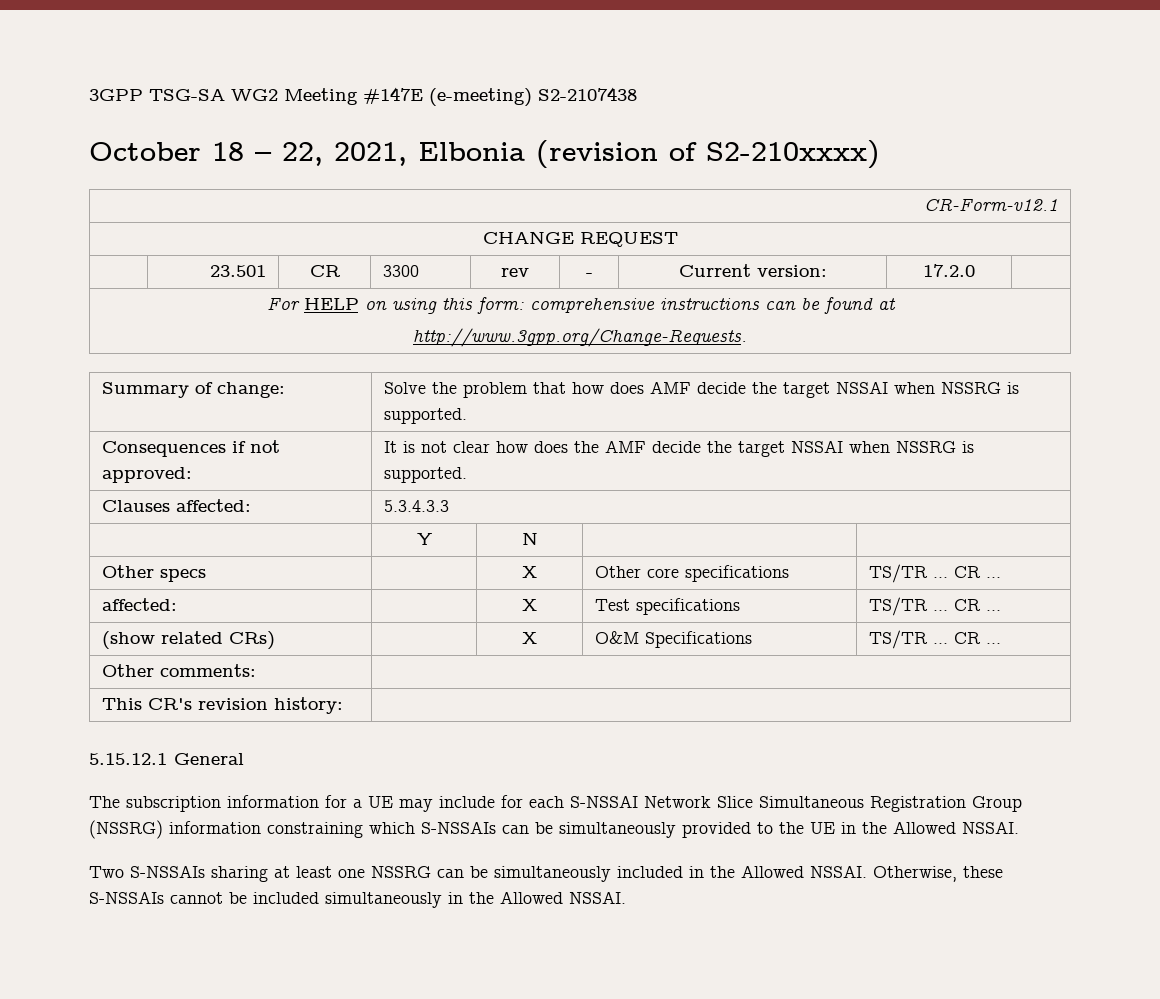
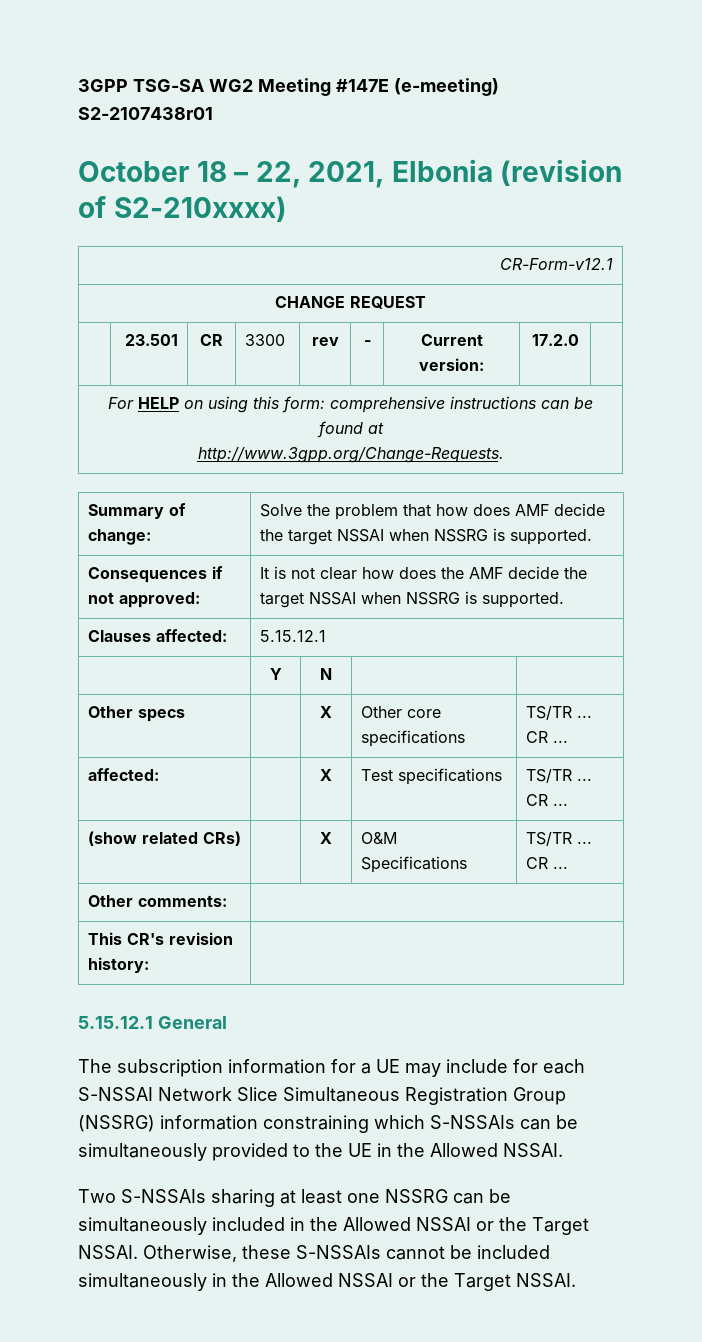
- 3GPP TSG-SA WG2 Meeting #147E (e-meeting) S2-2107438
+ 3GPP TSG-SA WG2 Meeting #147E (e-meeting) S2-2107438r01
- Clauses affected: | 5.3.4.3.3
+ Clauses affected: | 5.15.12.1
- Two S-NSSAIs sharing at least one NSSRG can be simultaneously included in the Allowed NSSAI.
+ Two S-NSSAIs sharing at least one NSSRG can be simultaneously included in the Allowed NSSAI or the Target NSSAI.
- Otherwise, these S-NSSAIs cannot be included simultaneously in the Allowed NSSAI.
+ Otherwise, these S-NSSAIs cannot be included simultaneously in the Allowed NSSAI or the Target NSSAI.

